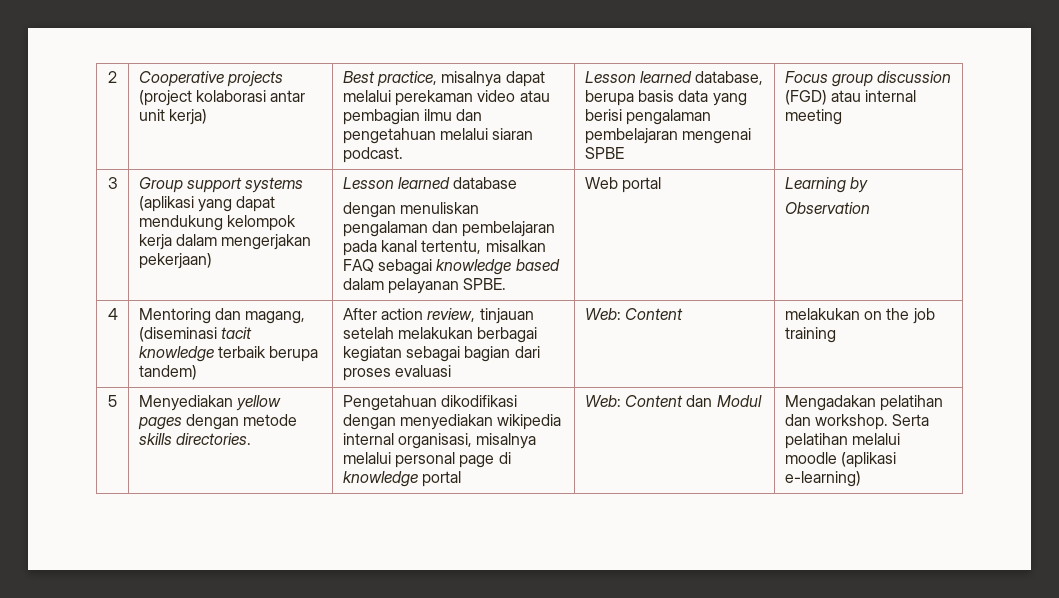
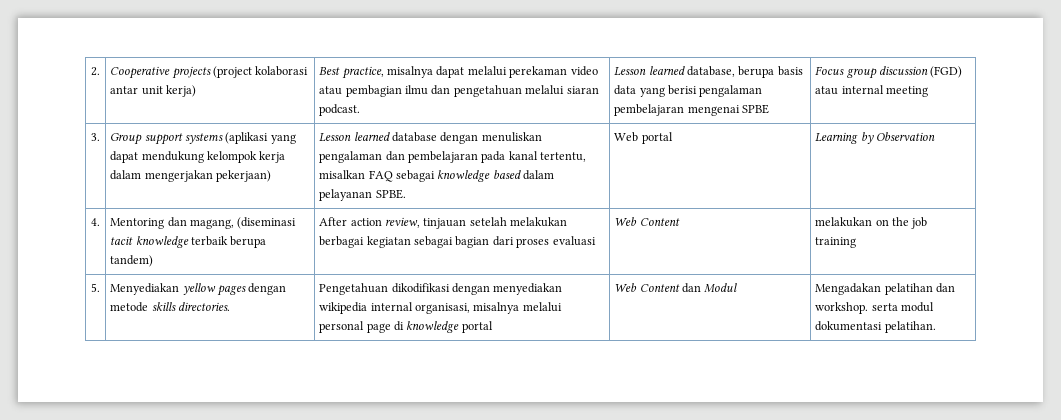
- 2
+ 2.
- 3 | Group support systems (aplikasi yang dapat mendukung kelompok kerja dalam mengerjakan pekerjaan) | Lesson learned database
- dengan menuliskan pengalaman dan pembelajaran pada kanal tertentu, misalkan FAQ sebagai knowledge based dalam pelayanan SPBE. | Web portal | Learning by
- Observation
+ 3. | Group support systems (aplikasi yang dapat mendukung kelompok kerja dalam mengerjakan pekerjaan) | Lesson learned database dengan menuliskan pengalaman dan pembelajaran pada kanal tertentu, misalkan FAQ sebagai knowledge based dalam pelayanan SPBE. | Web portal | Learning by Observation
- 4 | Mentoring dan magang, (diseminasi tacit knowledge terbaik berupa tandem) | After action review, tinjauan setelah melakukan berbagai kegiatan sebagai bagian dari proses evaluasi | Web: Content | melakukan on the job training
+ 4. | Mentoring dan magang, (diseminasi tacit knowledge terbaik berupa tandem) | After action review, tinjauan setelah melakukan berbagai kegiatan sebagai bagian dari proses evaluasi | Web Content | melakukan on the job training
- 5 | Menyediakan yellow pages dengan metode skills directories. | Pengetahuan dikodifikasi dengan menyediakan wikipedia internal organisasi, misalnya melalui personal page di knowledge portal | Web: Content dan Modul | Mengadakan pelatihan dan workshop. Serta pelatihan melalui moodle (aplikasi e-learning)
+ 5. | Menyediakan yellow pages dengan metode skills directories. | Pengetahuan dikodifikasi dengan menyediakan wikipedia internal organisasi, misalnya melalui personal page di knowledge portal | Web Content dan Modul | Mengadakan pelatihan dan workshop. serta modul dokumentasi pelatihan.

